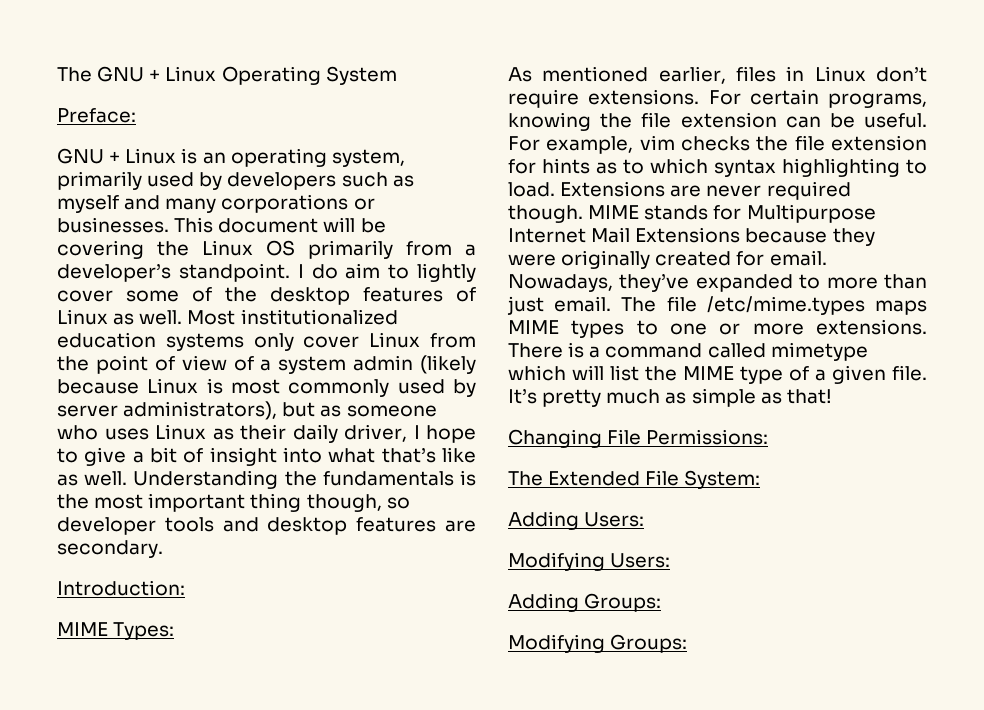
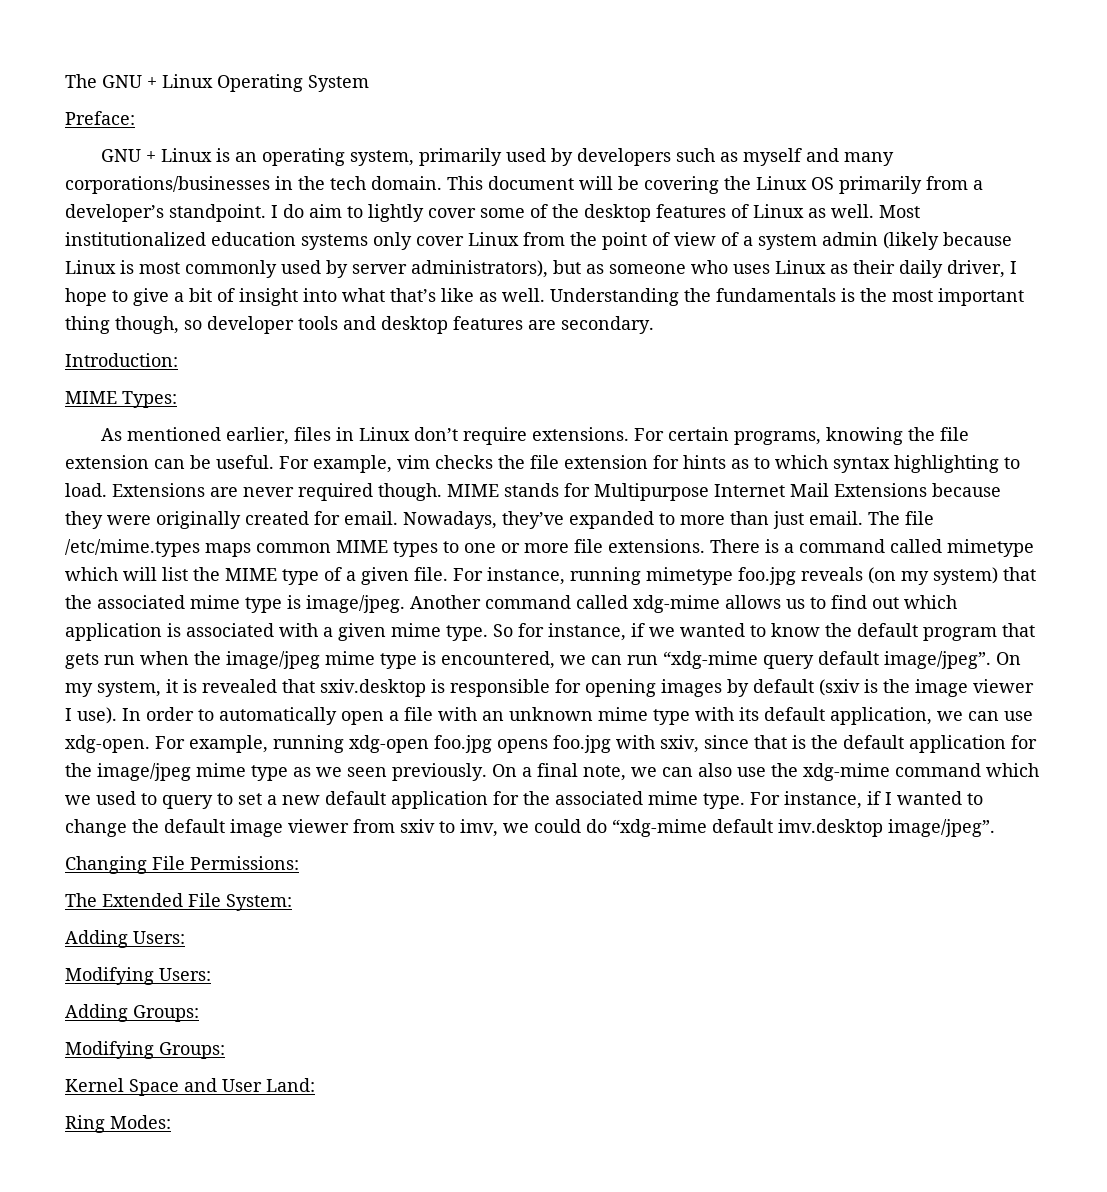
- GNU + Linux is an operating system, primarily used by developers such as myself and many corporations or businesses.
+ GNU + Linux is an operating system, primarily used by developers such as myself and many corporations/businesses in the tech domain.
- The file /etc/mime.types maps MIME types to one or more extensions.
+ The file /etc/mime.types maps common MIME types to one or more file extensions.
- It’s pretty much as simple as that!
+ For instance, running mimetype foo.jpg reveals (on my system) that the associated mime type is image/jpeg. Another command called xdg-mime allows us to find out which application is associated with a given mime type. So for instance, if we wanted to know the default program that gets run when the image/jpeg mime type is encountered, we can run “xdg-mime query default image/jpeg”. On my system, it is revealed that sxiv.desktop is responsible for opening images by default (sxiv is the image viewer I use). In order to automatically open a file with an unknown mime type with its default application, we can use xdg-open. For example, running xdg-open foo.jpg opens foo.jpg with sxiv, since that is the default application for the image/jpeg mime type as we seen previously. On a final note, we can also use the xdg-mime command which we used to query to set a new default application for the associated mime type. For instance, if I wanted to change the default image viewer from sxiv to imv, we could do “xdg-mime default imv.desktop image/jpeg”.
+ Kernel Space and User Land:
+ Ring Modes:

